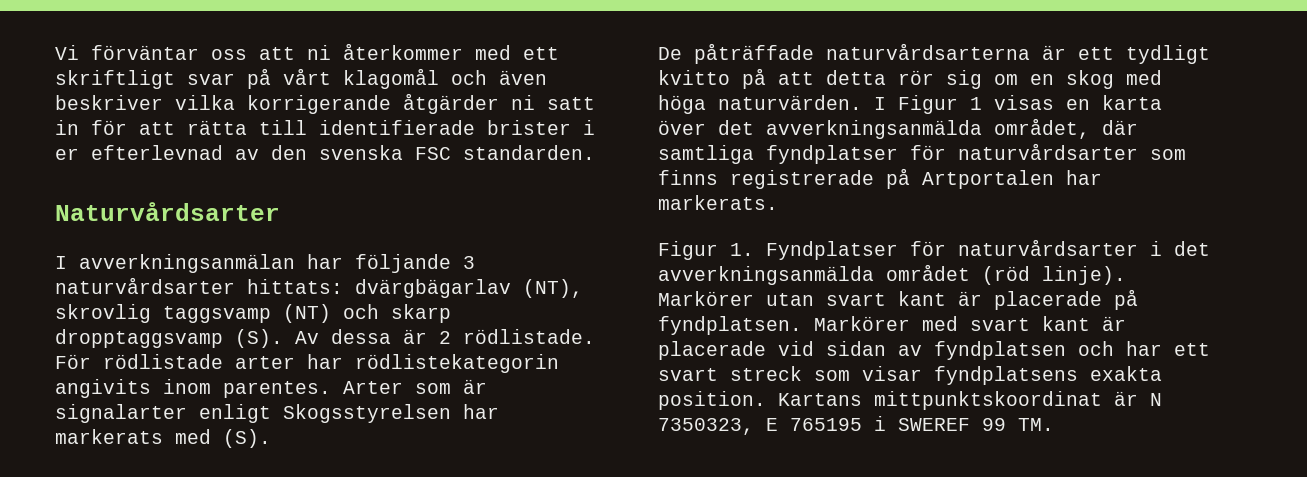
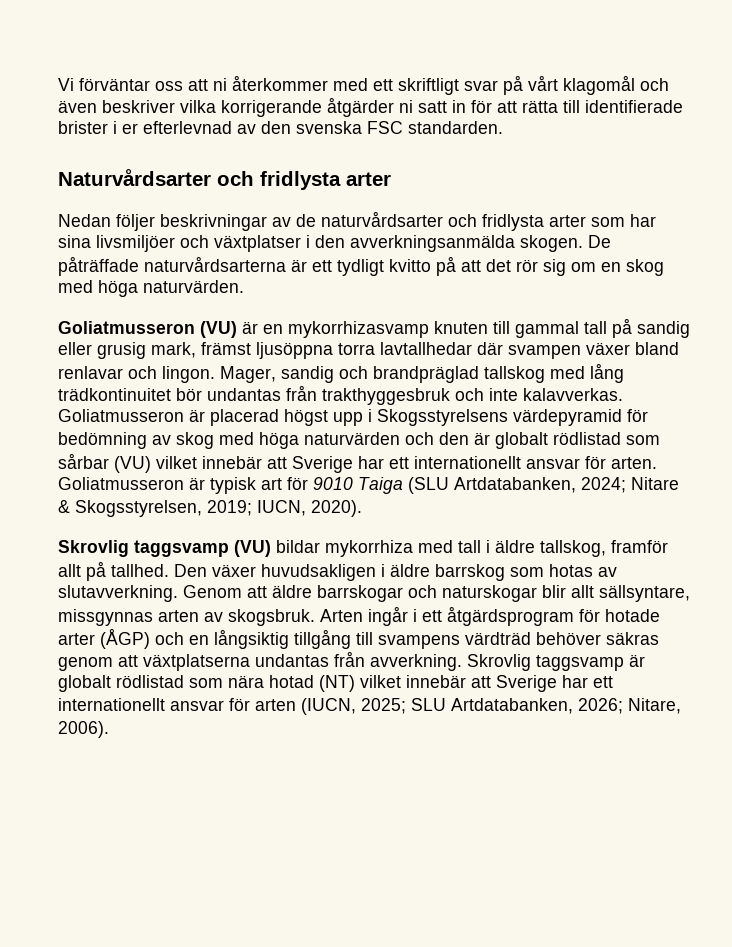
- Naturvårdsarter
- I avverkningsanmälan har följande 3 naturvårdsarter hittats: dvärgbägarlav (NT), skrovlig taggsvamp (NT) och skarp dropptaggsvamp (S). Av dessa är 2 rödlistade. För rödlistade arter har rödlistekategorin angivits inom parentes. Arter som är signalarter enligt Skogsstyrelsen har markerats med (S).
- De påträffade naturvårdsarterna är ett tydligt kvitto på att detta rör sig om en skog med höga naturvärden. I Figur 1 visas en karta över det avverkningsanmälda området, där samtliga fyndplatser för naturvårdsarter som finns registrerade på Artportalen har markerats.
- Figur 1. Fyndplatser för naturvårdsarter i det avverkningsanmälda området (röd linje). Markörer utan svart kant är placerade på fyndplatsen. Markörer med svart kant är placerade vid sidan av fyndplatsen och har ett svart streck som visar fyndplatsens exakta position. Kartans mittpunktskoordinat är N 7350323, E 765195 i SWEREF 99 TM.
+ Naturvårdsarter och fridlysta arter
+ Nedan följer beskrivningar av de naturvårdsarter och fridlysta arter som har sina livsmiljöer och växtplatser i den avverkningsanmälda skogen. De påträffade naturvårdsarterna är ett tydligt kvitto på att det rör sig om en skog med höga naturvärden.
+ Goliatmusseron (VU) är en mykorrhizasvamp knuten till gammal tall på sandig eller grusig mark, främst ljusöppna torra lavtallhedar där svampen växer bland renlavar och lingon. Mager, sandig och brandpräglad tallskog med lång trädkontinuitet bör undantas från trakthyggesbruk och inte kalavverkas. Goliatmusseron är placerad högst upp i Skogsstyrelsens värdepyramid för bedömning av skog med höga naturvärden och den är globalt rödlistad som sårbar (VU) vilket innebär att Sverige har ett internationellt ansvar för arten. Goliatmusseron är typisk art för 9010 Taiga (SLU Artdatabanken, 2024; Nitare & Skogsstyrelsen, 2019; IUCN, 2020).
+ Skrovlig taggsvamp (VU) bildar mykorrhiza med tall i äldre tallskog, framför allt på tallhed. Den växer huvudsakligen i äldre barrskog som hotas av slutavverkning. Genom att äldre barrskogar och naturskogar blir allt sällsyntare, missgynnas arten av skogsbruk. Arten ingår i ett åtgärdsprogram för hotade arter (ÅGP) och en långsiktig tillgång till svampens värdträd behöver säkras genom att växtplatserna undantas från avverkning. Skrovlig taggsvamp är globalt rödlistad som nära hotad (NT) vilket innebär att Sverige har ett internationellt ansvar för arten (IUCN, 2025; SLU Artdatabanken, 2026; Nitare, 2006).

